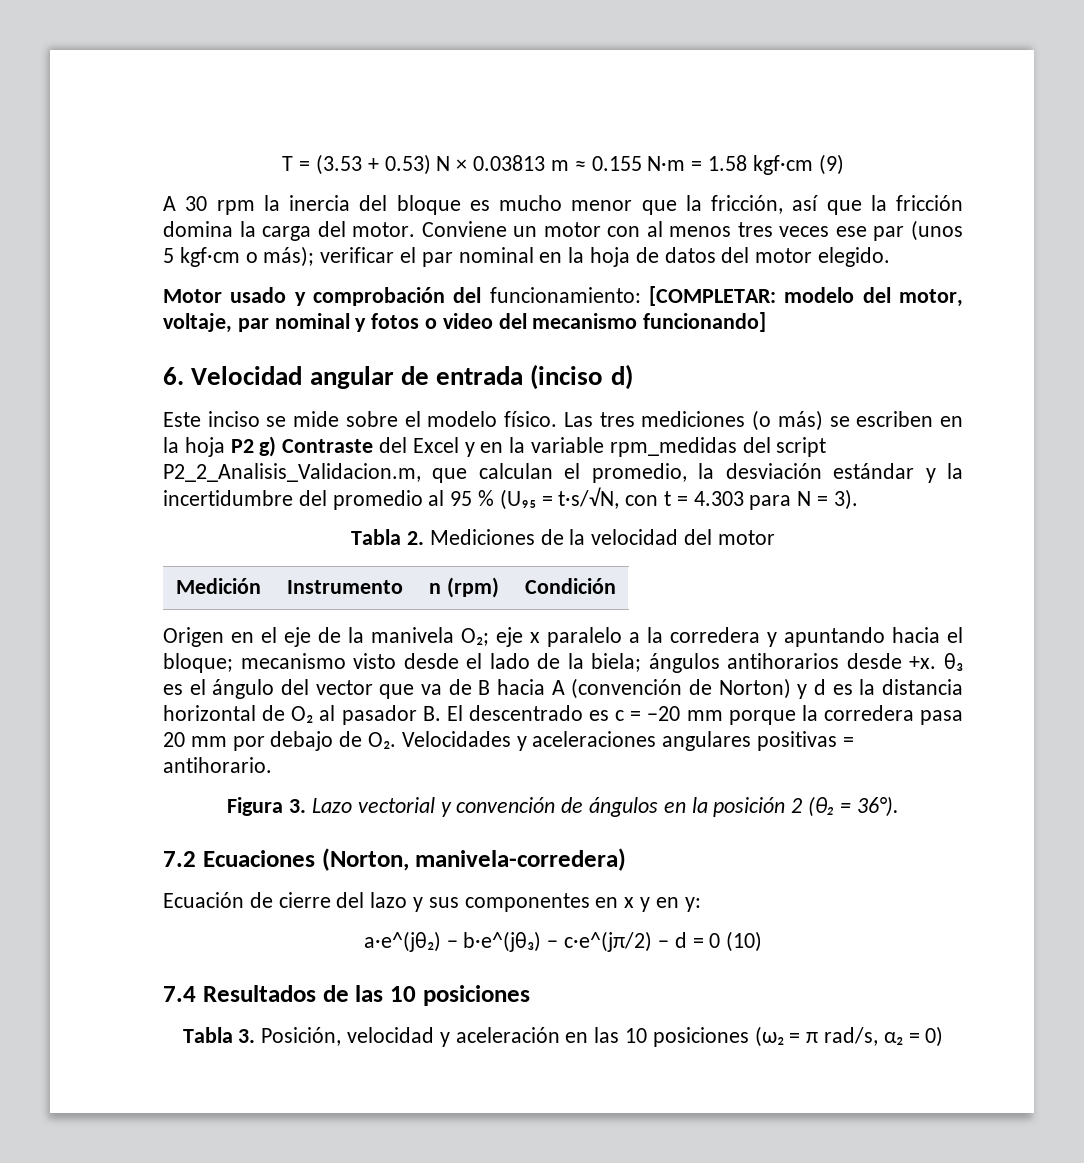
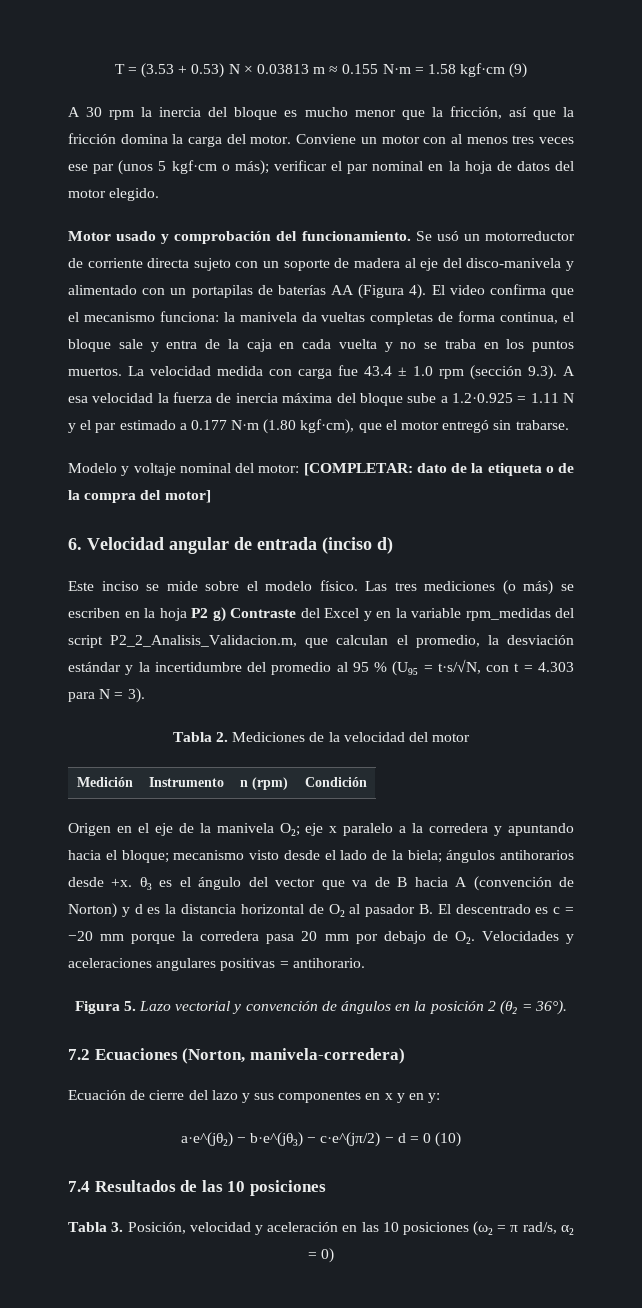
- Motor usado y comprobación del funcionamiento: [COMPLETAR: modelo del motor, voltaje, par nominal y fotos o video del mecanismo funcionando]
+ Motor usado y comprobación del funcionamiento. Se usó un motorreductor de corriente directa sujeto con un soporte de madera al eje del disco-manivela y alimentado con un portapilas de baterías AA (Figura 4). El video confirma que el mecanismo funciona: la manivela da vueltas completas de forma continua, el bloque sale y entra de la caja en cada vuelta y no se traba en los puntos muertos. La velocidad medida con carga fue 43.4 ± 1.0 rpm (sección 9.3). A esa velocidad la fuerza de inercia máxima del bloque sube a 1.2·0.925 = 1.11 N y el par estimado a 0.177 N·m (1.80 kgf·cm), que el motor entregó sin trabarse.
+ Modelo y voltaje nominal del motor: [COMPLETAR: dato de la etiqueta o de la compra del motor]
- Figura 3. Lazo vectorial y convención de ángulos en la posición 2 (θ₂ = 36°).
+ Figura 5. Lazo vectorial y convención de ángulos en la posición 2 (θ₂ = 36°).

